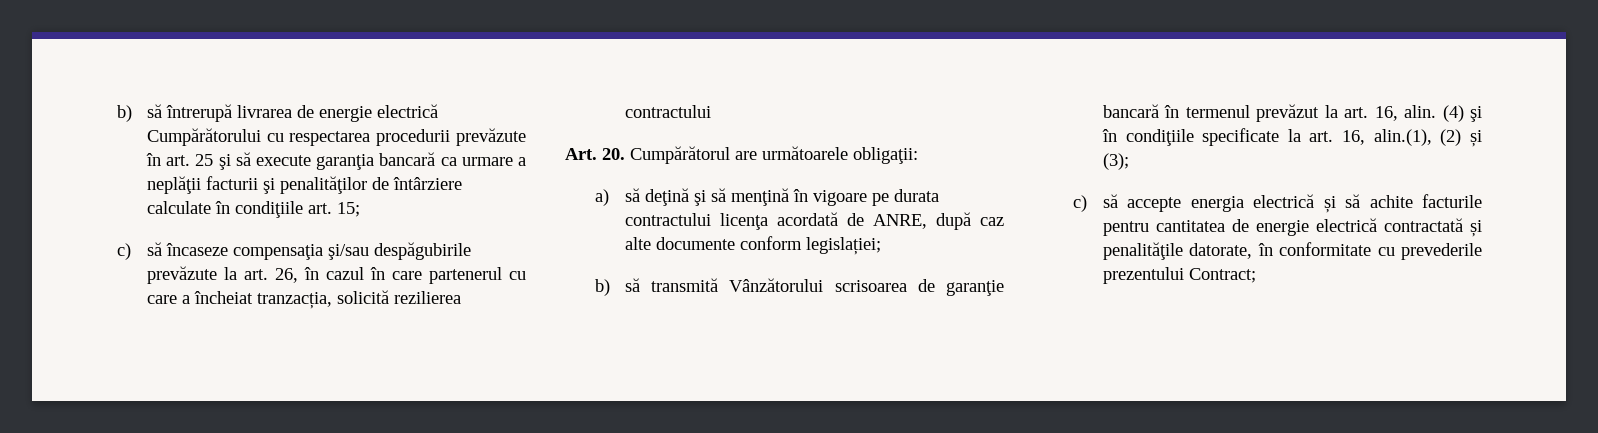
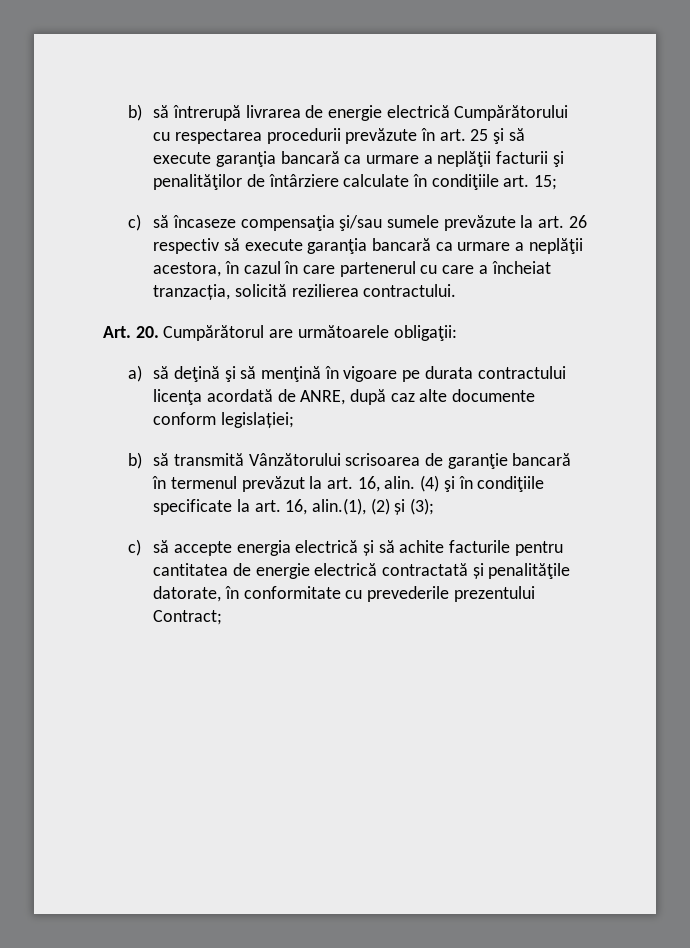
- c) să încaseze compensaţia şi/sau despăgubirile prevăzute la art. 26, în cazul în care partenerul cu care a încheiat tranzacția, solicită rezilierea contractului
+ c) să încaseze compensaţia şi/sau sumele prevăzute la art. 26 respectiv să execute garanţia bancară ca urmare a neplăţii acestora, în cazul în care partenerul cu care a încheiat tranzacția, solicită rezilierea contractului.

